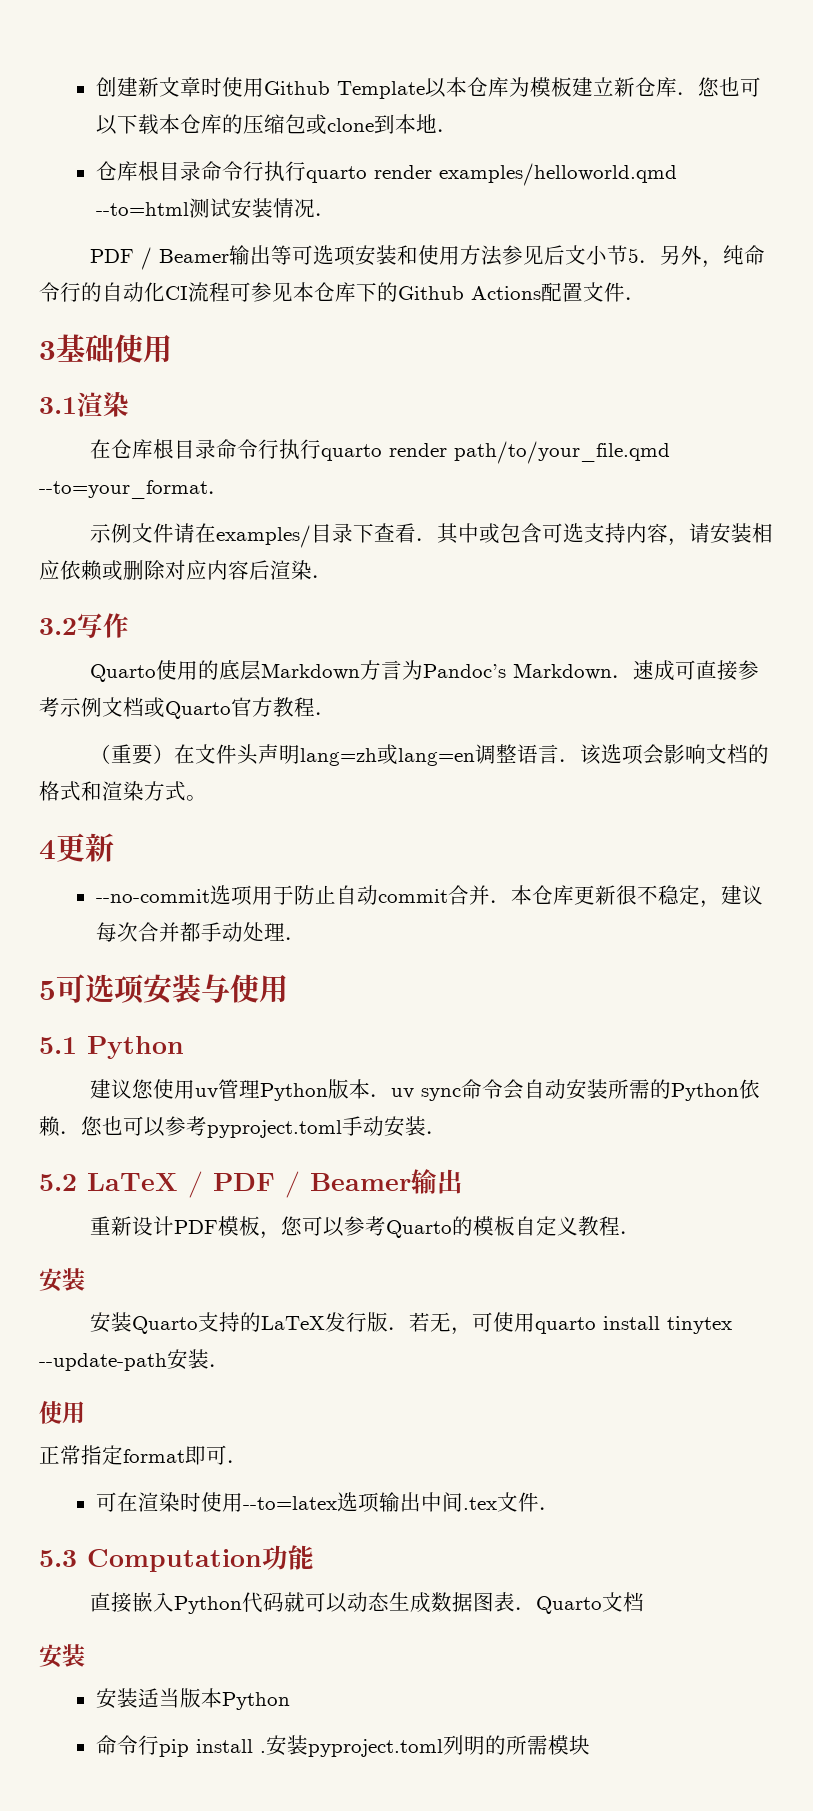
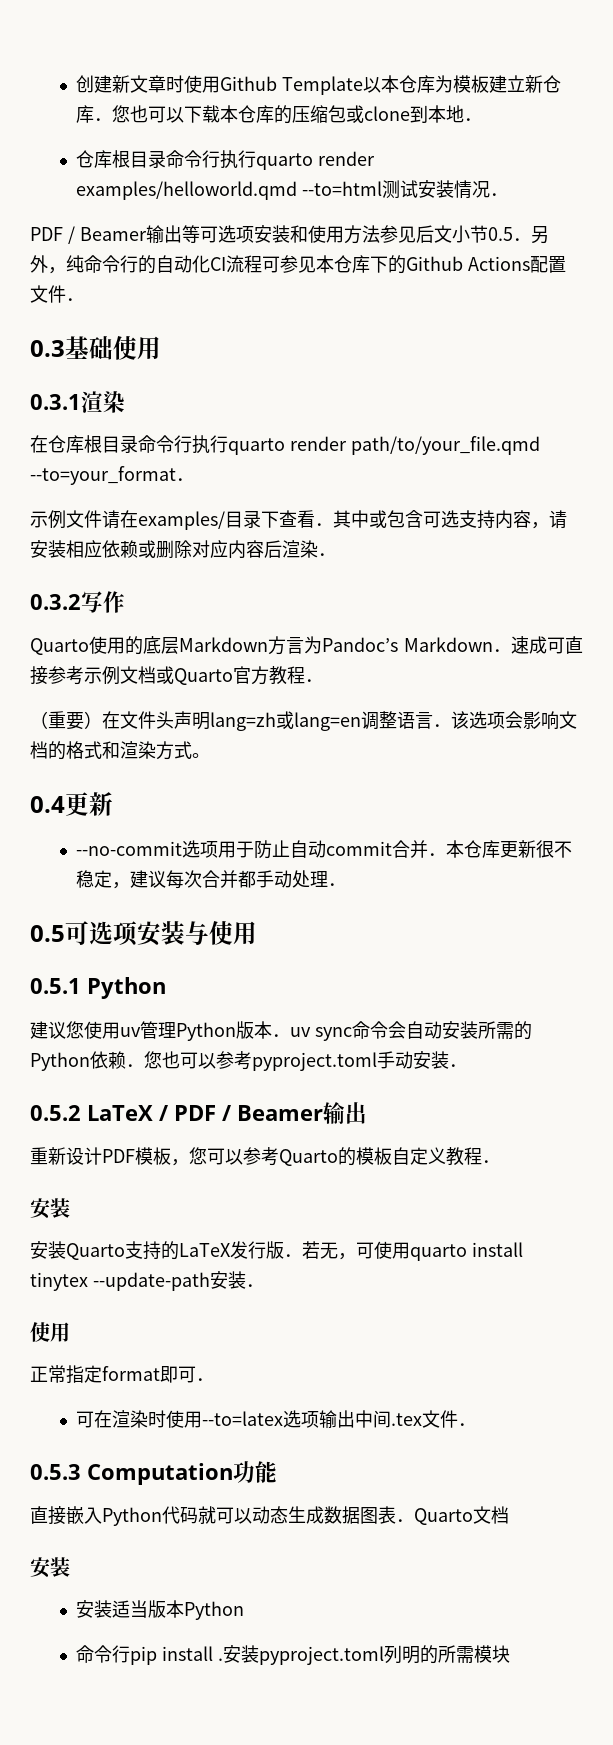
- PDF / Beamer输出等可选项安装和使用方法参见后文小节5．另外，纯命令行的自动化CI流程可参见本仓库下的Github Actions配置文件．
+ PDF / Beamer输出等可选项安装和使用方法参见后文小节0.5．另外，纯命令行的自动化CI流程可参见本仓库下的Github Actions配置文件．
- 3基础使用
+ 0.3基础使用
- 3.1渲染
+ 0.3.1渲染
- 3.2写作
+ 0.3.2写作
- 4更新
+ 0.4更新
- 5可选项安装与使用
+ 0.5可选项安装与使用
- 5.1 Python
+ 0.5.1 Python
- 5.2 LaTeX / PDF / Beamer输出
+ 0.5.2 LaTeX / PDF / Beamer输出
- 5.3 Computation功能
+ 0.5.3 Computation功能

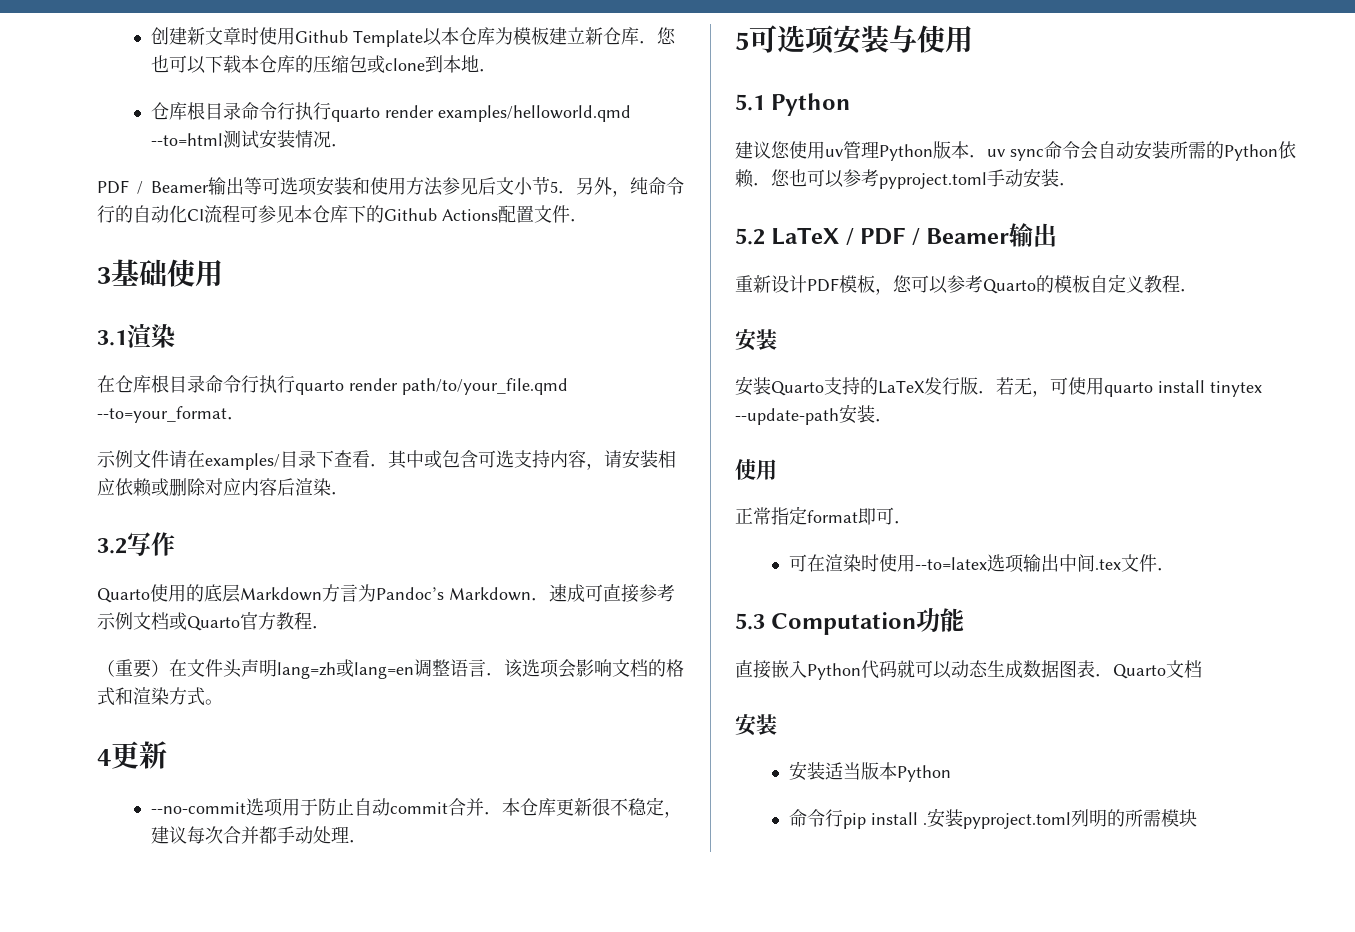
- PDF / Beamer输出等可选项安装和使用方法参见后文小节0.5．另外，纯命令行的自动化CI流程可参见本仓库下的Github Actions配置文件．
+ PDF / Beamer输出等可选项安装和使用方法参见后文小节5．另外，纯命令行的自动化CI流程可参见本仓库下的Github Actions配置文件．
- 0.3基础使用
+ 3基础使用
- 0.3.1渲染
+ 3.1渲染
- 0.3.2写作
+ 3.2写作
- 0.4更新
+ 4更新
- 0.5可选项安装与使用
+ 5可选项安装与使用
- 0.5.1 Python
+ 5.1 Python
- 0.5.2 LaTeX / PDF / Beamer输出
+ 5.2 LaTeX / PDF / Beamer输出
- 0.5.3 Computation功能
+ 5.3 Computation功能

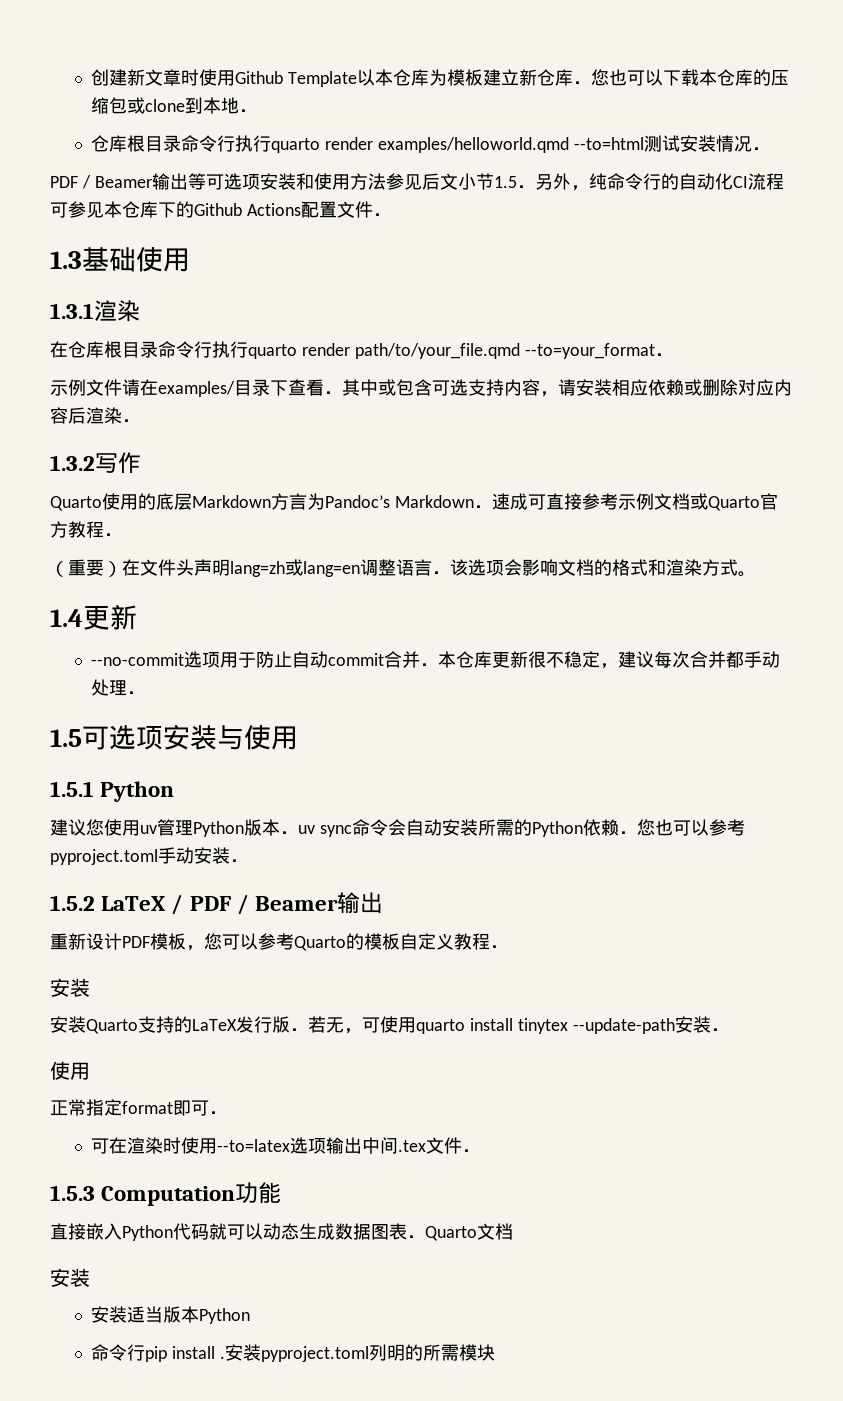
- PDF / Beamer输出等可选项安装和使用方法参见后文小节5．另外，纯命令行的自动化CI流程可参见本仓库下的Github Actions配置文件．
+ PDF / Beamer输出等可选项安装和使用方法参见后文小节1.5．另外，纯命令行的自动化CI流程可参见本仓库下的Github Actions配置文件．
- 3基础使用
+ 1.3基础使用
- 3.1渲染
+ 1.3.1渲染
- 3.2写作
+ 1.3.2写作
- 4更新
+ 1.4更新
- 5可选项安装与使用
+ 1.5可选项安装与使用
- 5.1 Python
+ 1.5.1 Python
- 5.2 LaTeX / PDF / Beamer输出
+ 1.5.2 LaTeX / PDF / Beamer输出
- 5.3 Computation功能
+ 1.5.3 Computation功能

